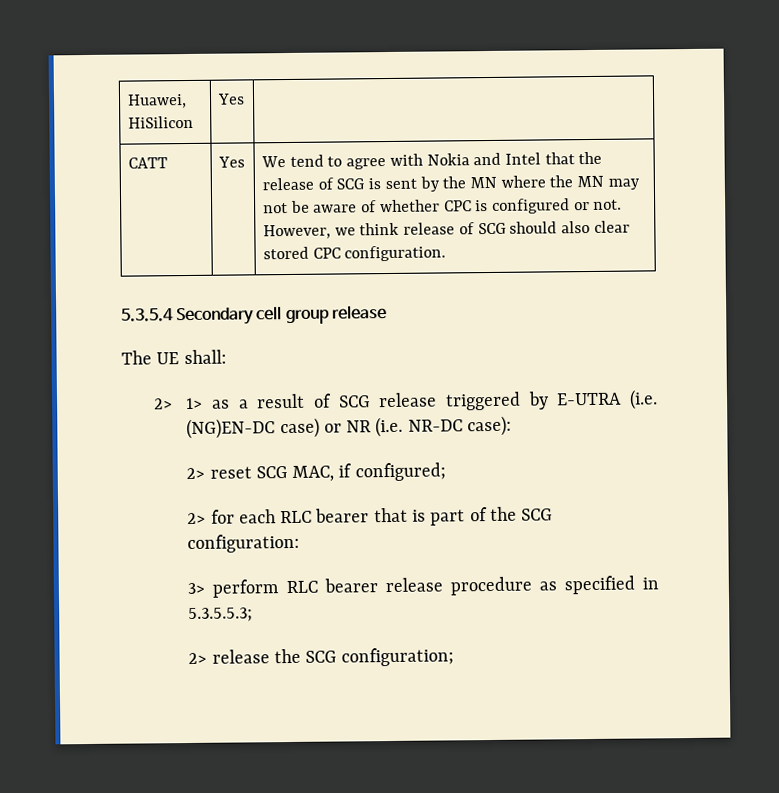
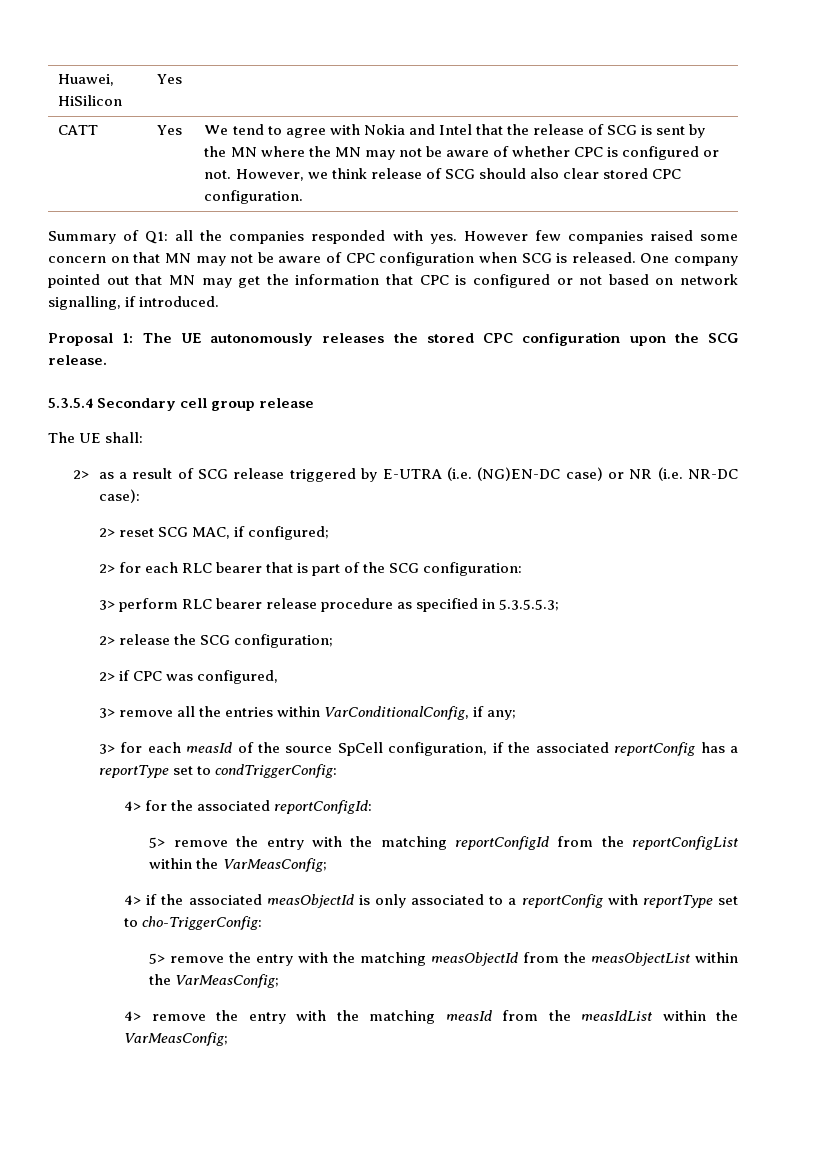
+ Summary of Q1: all the companies responded with yes. However few companies raised some concern on that MN may not be aware of CPC configuration when SCG is released. One company pointed out that MN may get the information that CPC is configured or not based on network signalling, if introduced.
+ Proposal 1: The UE autonomously releases the stored CPC configuration upon the SCG release.
- 2> 1> as a result of SCG release triggered by E-UTRA (i.e. (NG)EN-DC case) or NR (i.e. NR-DC case):
+ 2> as a result of SCG release triggered by E-UTRA (i.e. (NG)EN-DC case) or NR (i.e. NR-DC case):
+ 2> if CPC was configured,
+ 3> remove all the entries within VarConditionalConfig, if any;
+ 3> for each measId of the source SpCell configuration, if the associated reportConfig has a reportType set to condTriggerConfig:
+ 4> for the associated reportConfigId:
+ 5> remove the entry with the matching reportConfigId from the reportConfigList within the VarMeasConfig;
+ 4> if the associated measObjectId is only associated to a reportConfig with reportType set to cho-TriggerConfig:
+ 5> remove the entry with the matching measObjectId from the measObjectList within the VarMeasConfig;
+ 4> remove the entry with the matching measId from the measIdList within the VarMeasConfig;

